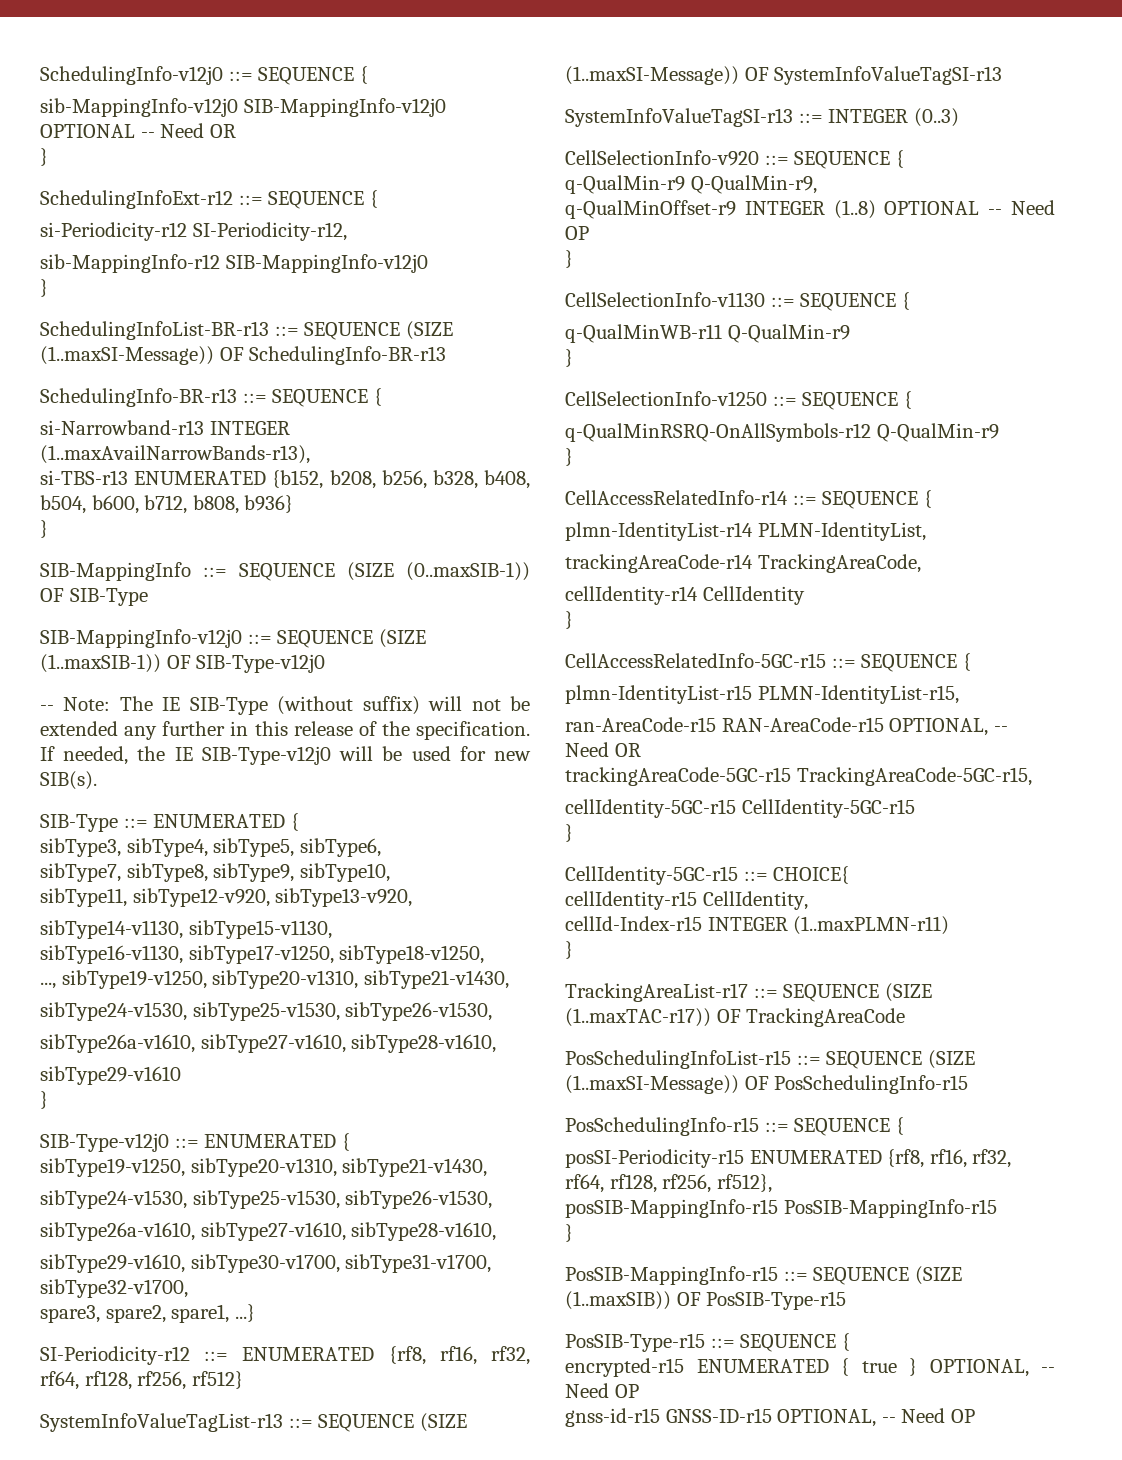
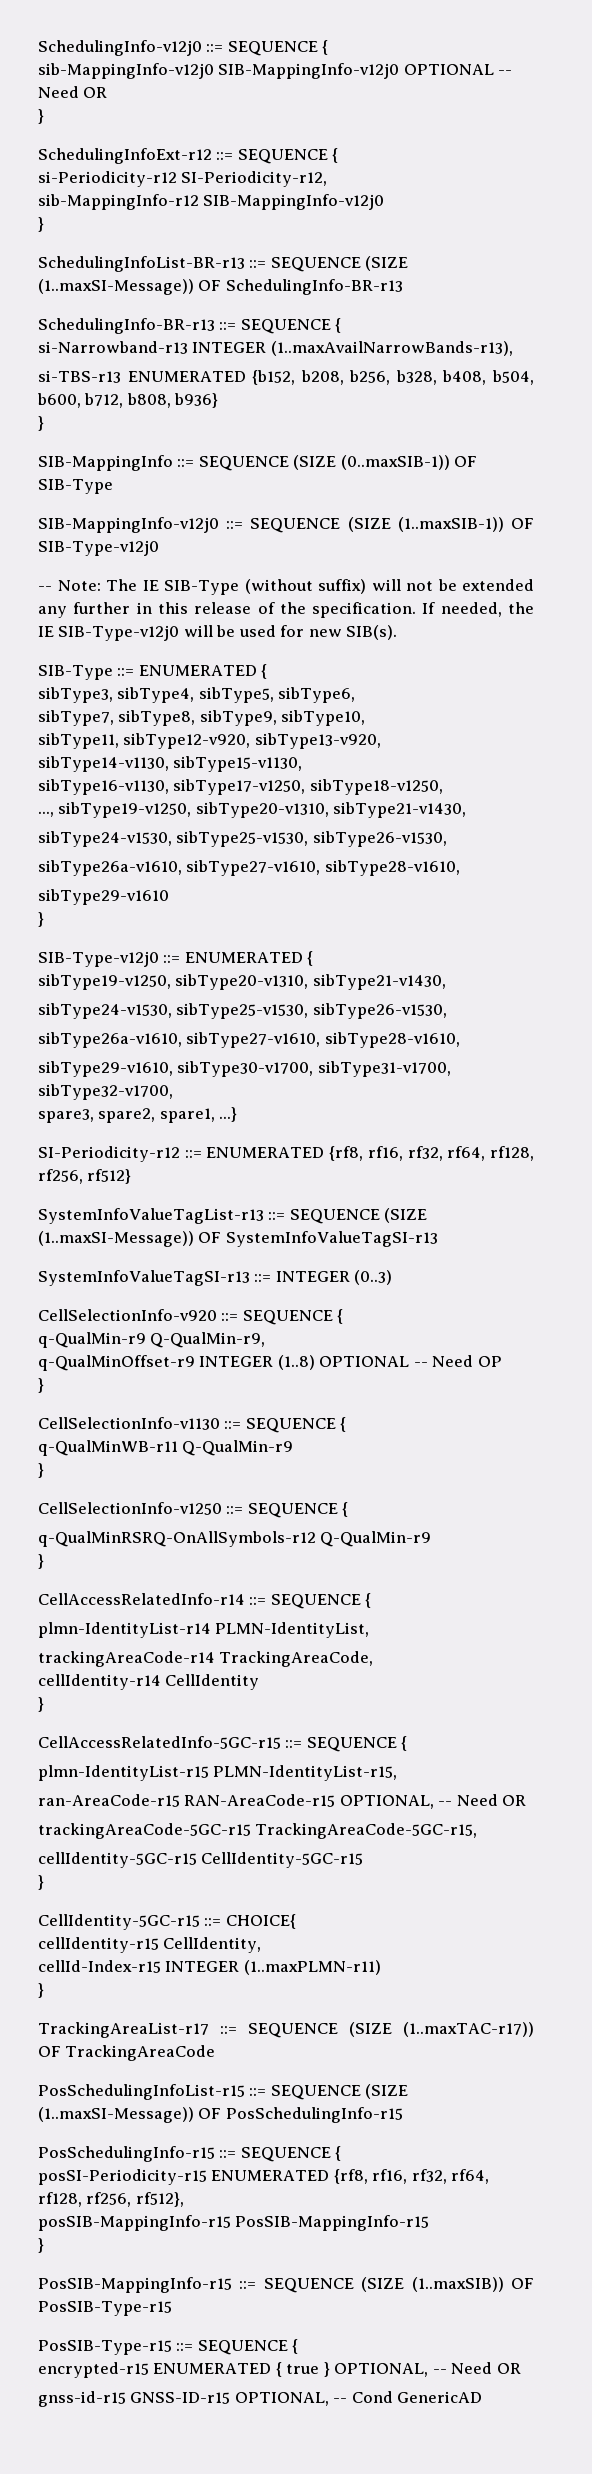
- encrypted-r15 ENUMERATED { true } OPTIONAL, -- Need OP
+ encrypted-r15 ENUMERATED { true } OPTIONAL, -- Need OR
- gnss-id-r15 GNSS-ID-r15 OPTIONAL, -- Need OP
+ gnss-id-r15 GNSS-ID-r15 OPTIONAL, -- Cond GenericAD

